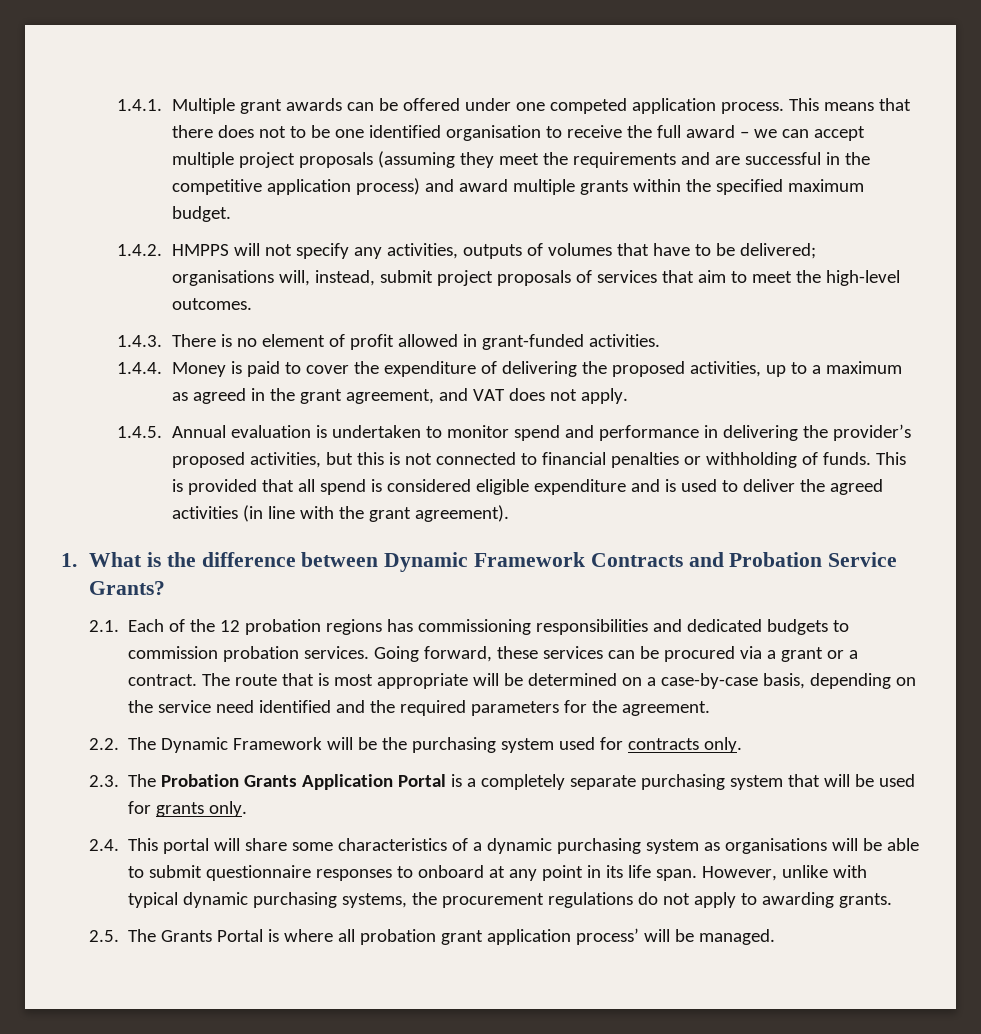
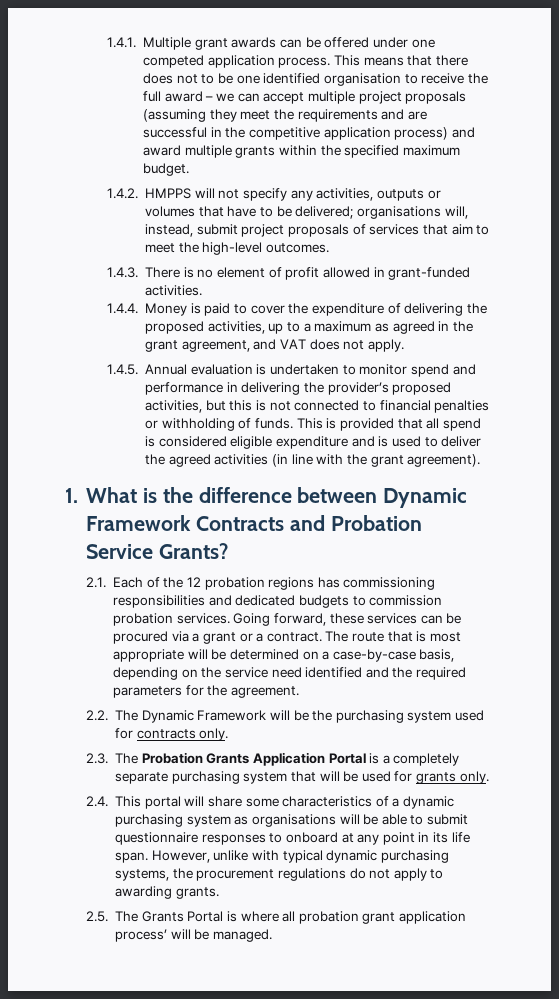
- 1.4.2. HMPPS will not specify any activities, outputs of volumes that have to be delivered; organisations will, instead, submit project proposals of services that aim to meet the high-level outcomes.
+ 1.4.2. HMPPS will not specify any activities, outputs or volumes that have to be delivered; organisations will, instead, submit project proposals of services that aim to meet the high-level outcomes.

